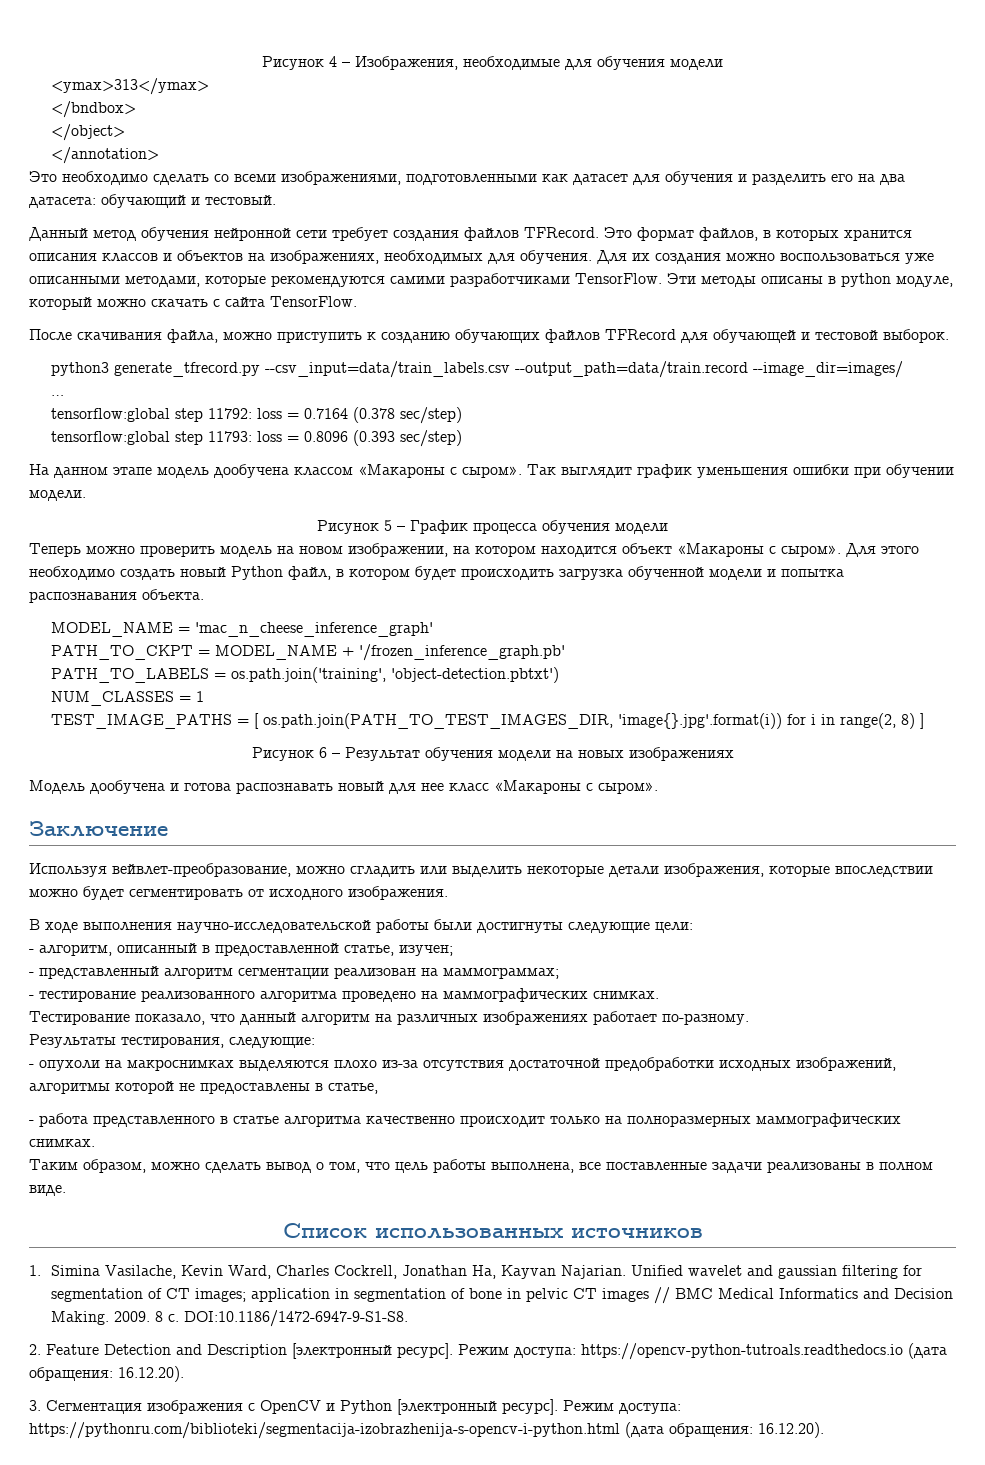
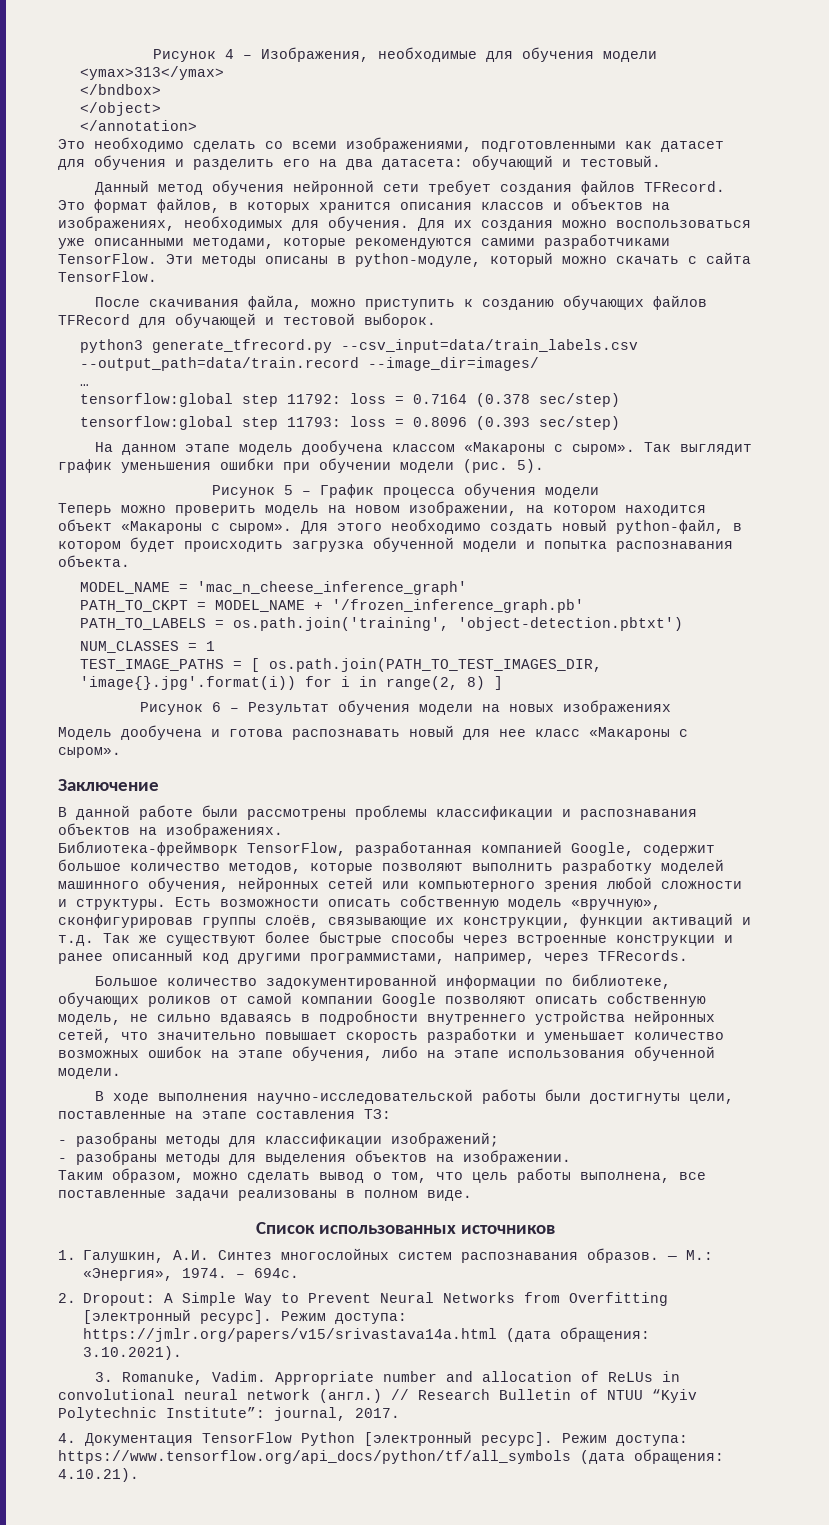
- Эти методы описаны в python модуле, который можно скачать с сайта TensorFlow.
+ Эти методы описаны в python-модуле, который можно скачать с сайта TensorFlow.
- Так выглядит график уменьшения ошибки при обучении модели.
+ Так выглядит график уменьшения ошибки при обучении модели (рис. 5).
- Для этого необходимо создать новый Python файл, в котором будет происходить загрузка обученной модели и попытка распознавания объекта.
+ Для этого необходимо создать новый python-файл, в котором будет происходить загрузка обученной модели и попытка распознавания объекта.
- Используя вейвлет-преобразование, можно сгладить или выделить некоторые детали изображения, которые впоследствии можно будет сегментировать от исходного изображения.
+ В данной работе были рассмотрены проблемы классификации и распознавания объектов на изображениях.
+ Библиотека-фреймворк TensorFlow, разработанная компанией Google, содержит большое количество методов, которые позволяют выполнить разработку моделей машинного обучения, нейронных сетей или компьютерного зрения любой сложности и структуры. Есть возможности описать собственную модель «вручную», сконфигурировав группы слоёв, связывающие их конструкции, функции активаций и т.д. Так же существуют более быстрые способы через встроенные конструкции и ранее описанный код другими программистами, например, через TFRecords.
+ Большое количество задокументированной информации по библиотеке, обучающих роликов от самой компании Google позволяют описать собственную модель, не сильно вдаваясь в подробности внутреннего устройства нейронных сетей, что значительно повышает скорость разработки и уменьшает количество возможных ошибок на этапе обучения, либо на этапе использования обученной модели.
- В ходе выполнения научно-исследовательской работы были достигнуты следующие цели:
- - алгоритм, описанный в предоставленной статье, изучен;
- - представленный алгоритм сегментации реализован на маммограммах;
- - тестирование реализованного алгоритма проведено на маммографических снимках.
- Тестирование показало, что данный алгоритм на различных изображениях работает по-разному.
- Результаты тестирования, следующие:
- - опухоли на макроснимках выделяются плохо из-за отсутствия достаточной предобработки исходных изображений, алгоритмы которой не предоставлены в статье,
- - работа представленного в статье алгоритма качественно происходит только на полноразмерных маммографических снимках.
+ В ходе выполнения научно-исследовательской работы были достигнуты цели, поставленные на этапе составления ТЗ:
+ - разобраны методы для классификации изображений;
+ - разобраны методы для выделения объектов на изображении.
- 1. Simina Vasilache, Kevin Ward, Charles Cockrell, Jonathan Ha, Kayvan Najarian. Unified wavelet and gaussian filtering for segmentation of CT images; application in segmentation of bone in pelvic CT images // BMC Medical Informatics and Decision Making. 2009. 8 с. DOI:10.1186/1472-6947-9-S1-S8.
- 2. Feature Detection and Description [электронный ресурс]. Режим доступа: https://opencv-python-tutroals.readthedocs.io (дата обращения: 16.12.20).
+ 1. Галушкин, А.И. Синтез многослойных систем распознавания образов. — М.: «Энергия», 1974. – 694с.
+ 2. Dropout: A Simple Way to Prevent Neural Networks from Overfitting [электронный ресурс]. Режим доступа: https://jmlr.org/papers/v15/srivastava14a.html (дата обращения: 3.10.2021).
- 3. Сегментация изображения с OpenCV и Python [электронный ресурс].
+ 3. Romanuke, Vadim. Appropriate number and allocation of ReLUs in convolutional neural network (англ.) // Research Bulletin of NTUU “Kyiv Polytechnic Institute”: journal, 2017.
+ 4. Документация TensorFlow Python [электронный ресурс].
- Режим доступа: https://pythonru.com/biblioteki/segmentacija-izobrazhenija-s-opencv-i-python.html (дата обращения: 16.12.20).
+ Режим доступа: https://www.tensorflow.org/api_docs/python/tf/all_symbols (дата обращения: 4.10.21).

